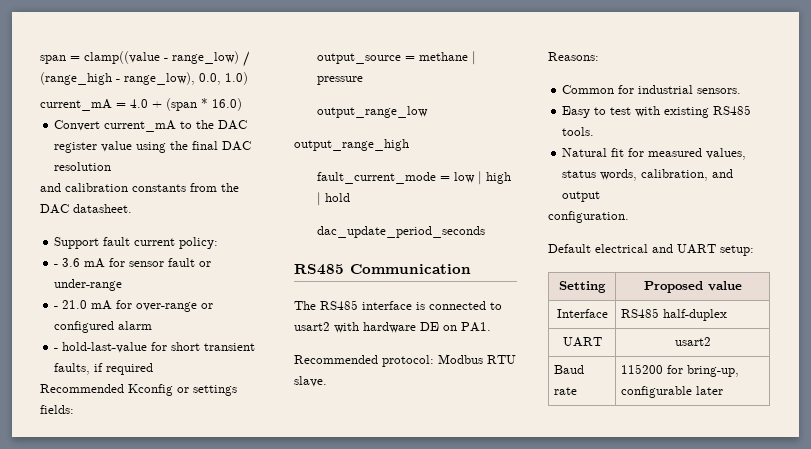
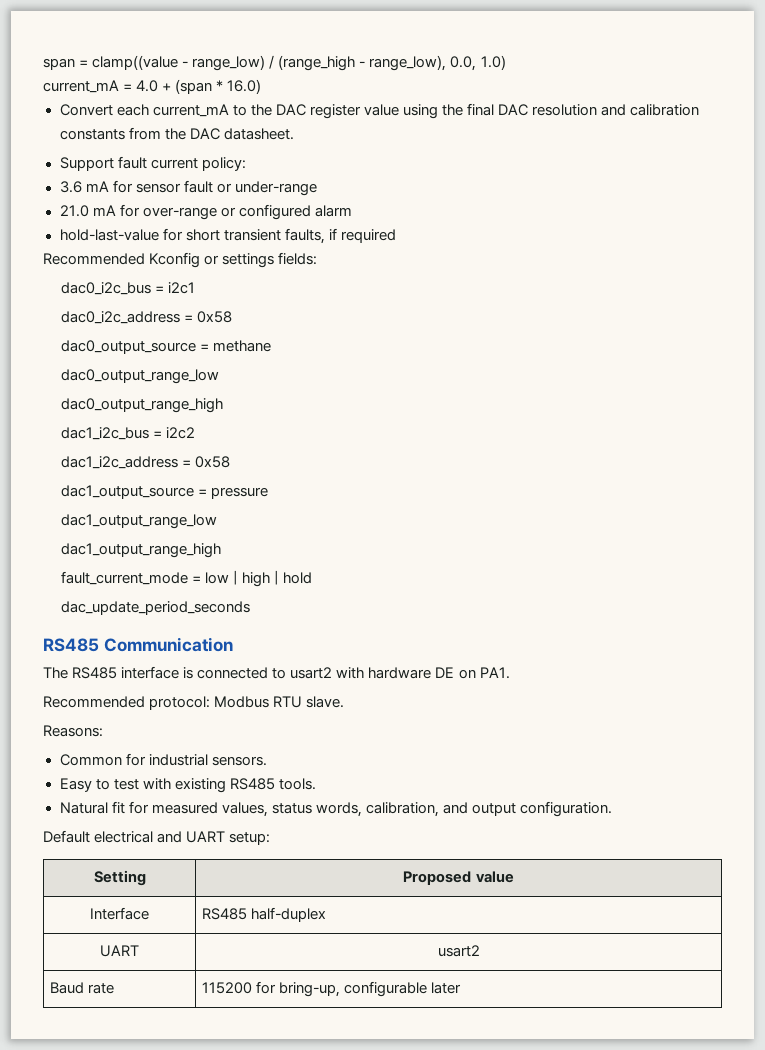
- Convert current_mA to the DAC register value using the final DAC resolution
- and calibration constants from the DAC datasheet.
+ Convert each current_mA to the DAC register value using the final DAC resolution and calibration constants from the DAC datasheet.
- - 3.6 mA for sensor fault or under-range
+ 3.6 mA for sensor fault or under-range
- - 21.0 mA for over-range or configured alarm
+ 21.0 mA for over-range or configured alarm
- - hold-last-value for short transient faults, if required
+ hold-last-value for short transient faults, if required
- output_source = methane | pressure
+ dac0_i2c_bus = i2c1
+ dac0_i2c_address = 0x58
+ dac0_output_source = methane
+ dac0_output_range_low
+ dac0_output_range_high
+ dac1_i2c_bus = i2c2
+ dac1_i2c_address = 0x58
+ dac1_output_source = pressure
- output_range_low
- output_range_high
+ dac1_output_range_low
+ dac1_output_range_high
- Natural fit for measured values, status words, calibration, and output
- configuration.
+ Natural fit for measured values, status words, calibration, and output configuration.

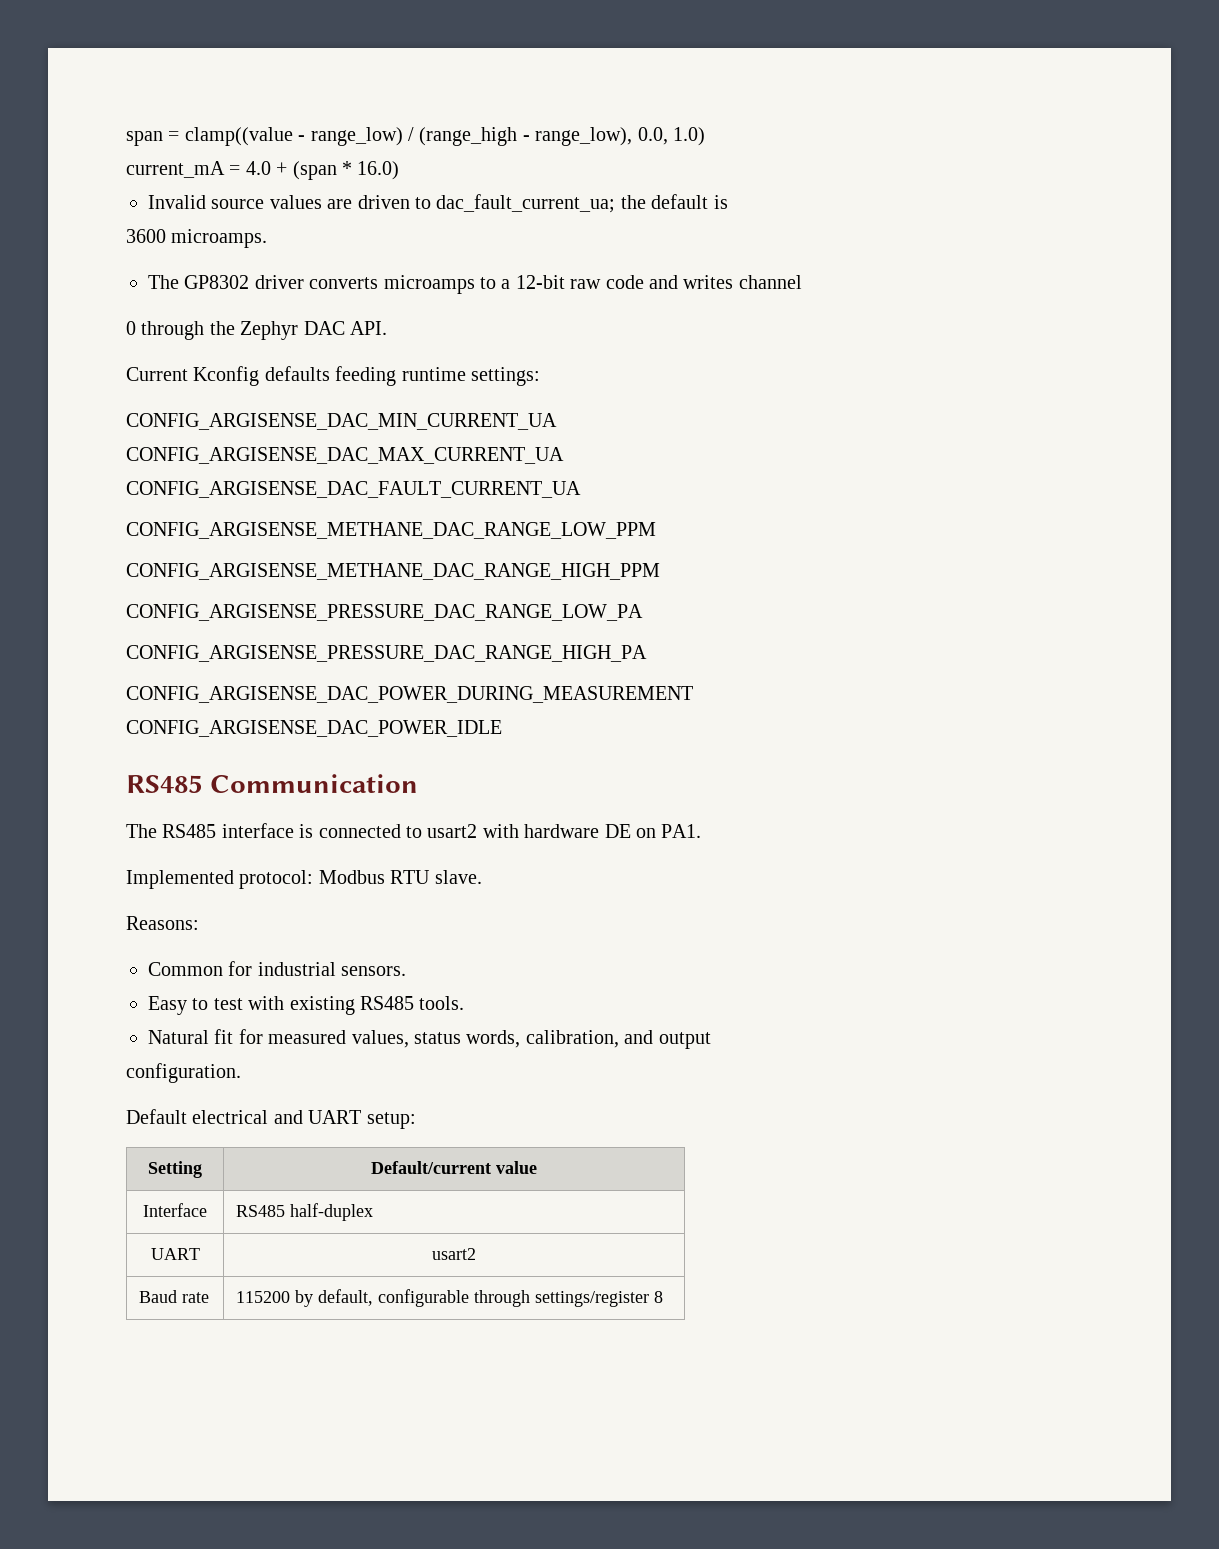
- Convert each current_mA to the DAC register value using the final DAC resolution and calibration constants from the DAC datasheet.
- Support fault current policy:
- 3.6 mA for sensor fault or under-range
- 21.0 mA for over-range or configured alarm
- hold-last-value for short transient faults, if required
- Recommended Kconfig or settings fields:
- dac0_i2c_bus = i2c1
- dac0_i2c_address = 0x58
- dac0_output_source = methane
- dac0_output_range_low
- dac0_output_range_high
- dac1_i2c_bus = i2c2
- dac1_i2c_address = 0x58
- dac1_output_source = pressure
- dac1_output_range_low
- dac1_output_range_high
- fault_current_mode = low | high | hold
- dac_update_period_seconds
+ Invalid source values are driven to dac_fault_current_ua; the default is
+ 3600 microamps.
+ The GP8302 driver converts microamps to a 12-bit raw code and writes channel
+ 0 through the Zephyr DAC API.
+ Current Kconfig defaults feeding runtime settings:
+ CONFIG_ARGISENSE_DAC_MIN_CURRENT_UA
+ CONFIG_ARGISENSE_DAC_MAX_CURRENT_UA
+ CONFIG_ARGISENSE_DAC_FAULT_CURRENT_UA
+ CONFIG_ARGISENSE_METHANE_DAC_RANGE_LOW_PPM
+ CONFIG_ARGISENSE_METHANE_DAC_RANGE_HIGH_PPM
+ CONFIG_ARGISENSE_PRESSURE_DAC_RANGE_LOW_PA
+ CONFIG_ARGISENSE_PRESSURE_DAC_RANGE_HIGH_PA
+ CONFIG_ARGISENSE_DAC_POWER_DURING_MEASUREMENT
+ CONFIG_ARGISENSE_DAC_POWER_IDLE
- Recommended protocol: Modbus RTU slave.
+ Implemented protocol: Modbus RTU slave.
- Natural fit for measured values, status words, calibration, and output configuration.
+ Natural fit for measured values, status words, calibration, and output
+ configuration.
- Setting | Proposed value
+ Setting | Default/current value
- Baud rate | 115200 for bring-up, configurable later
+ Baud rate | 115200 by default, configurable through settings/register 8

